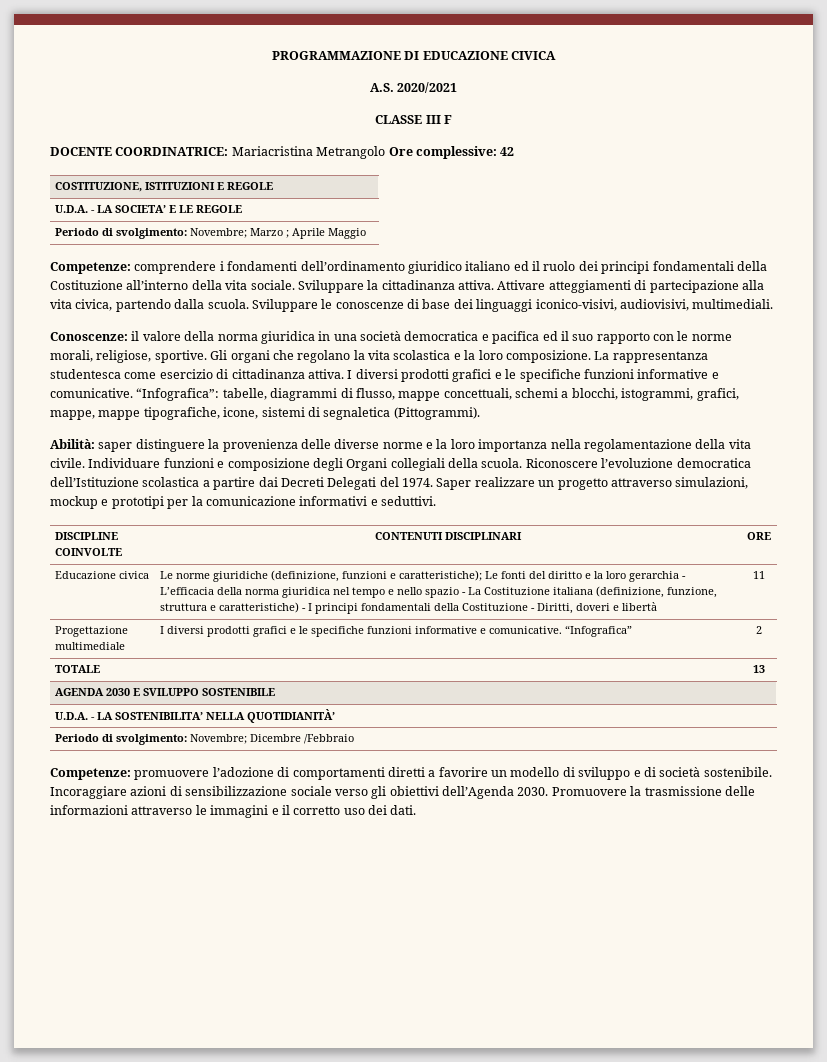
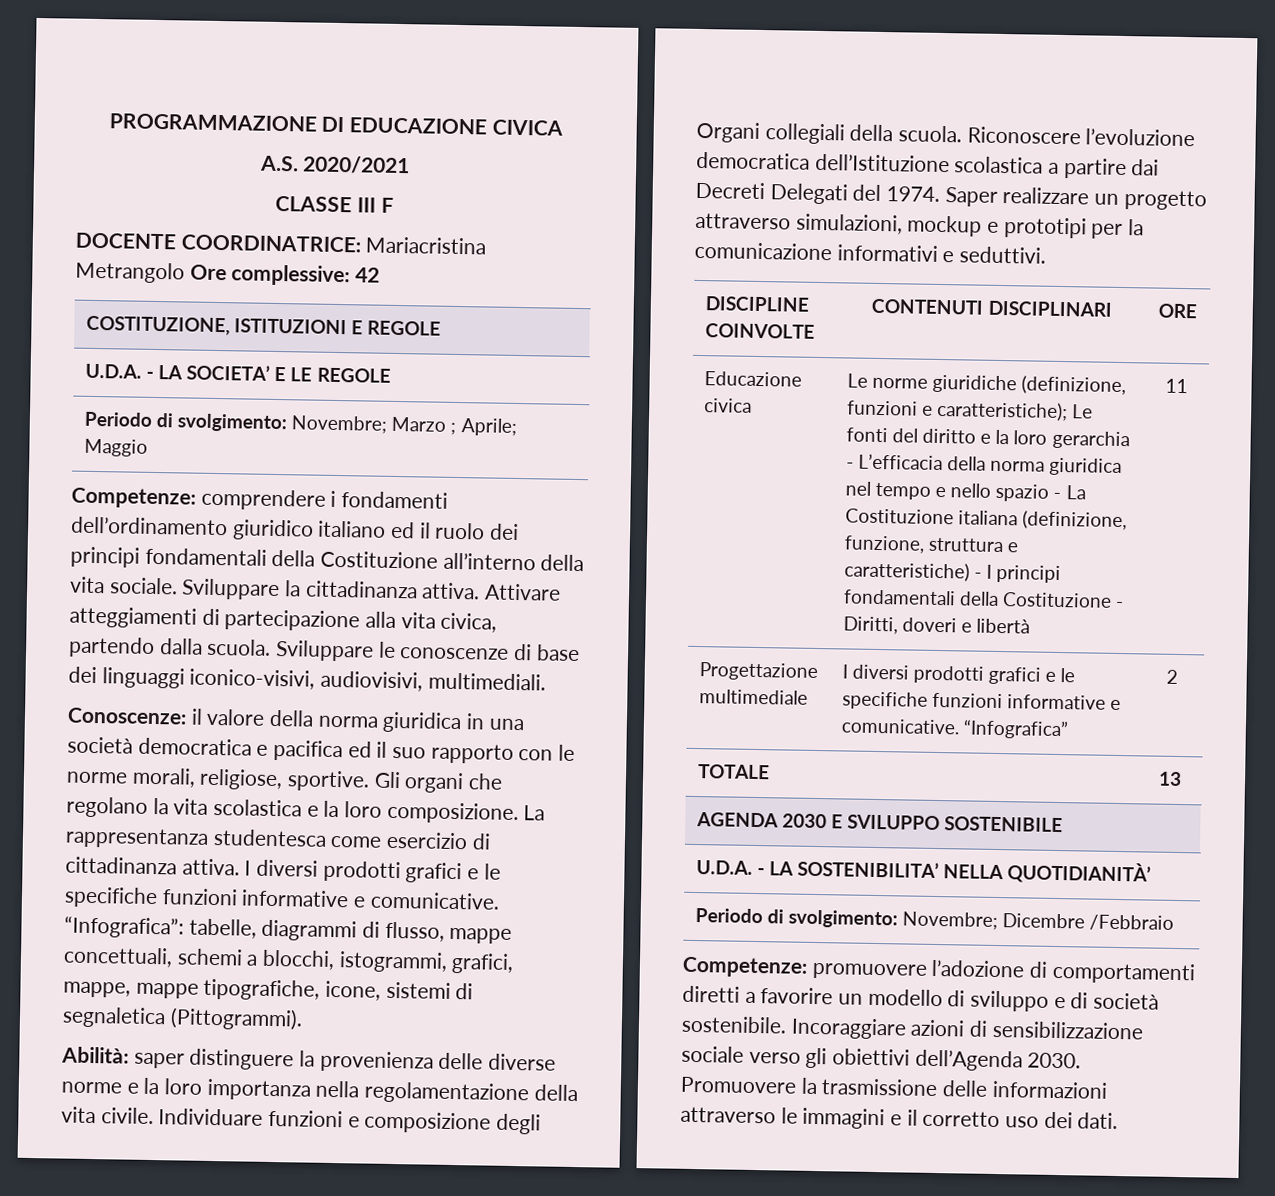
- Periodo di svolgimento: Novembre; Marzo ; Aprile Maggio
+ Periodo di svolgimento: Novembre; Marzo ; Aprile; Maggio

